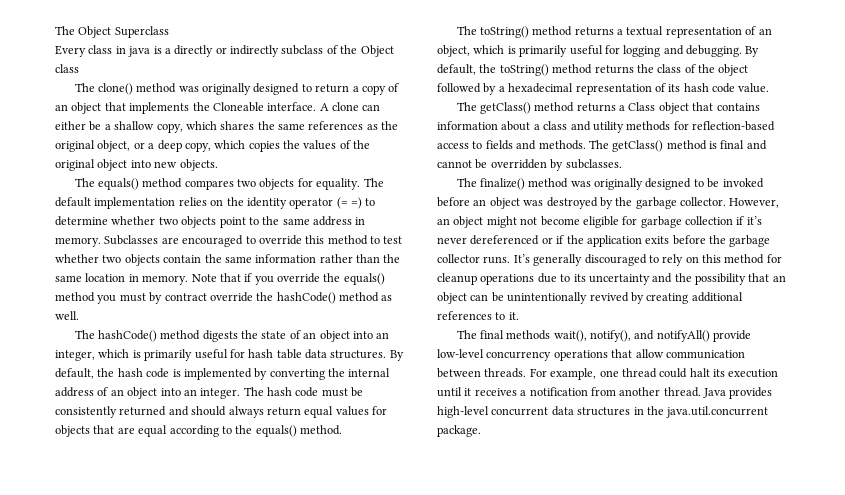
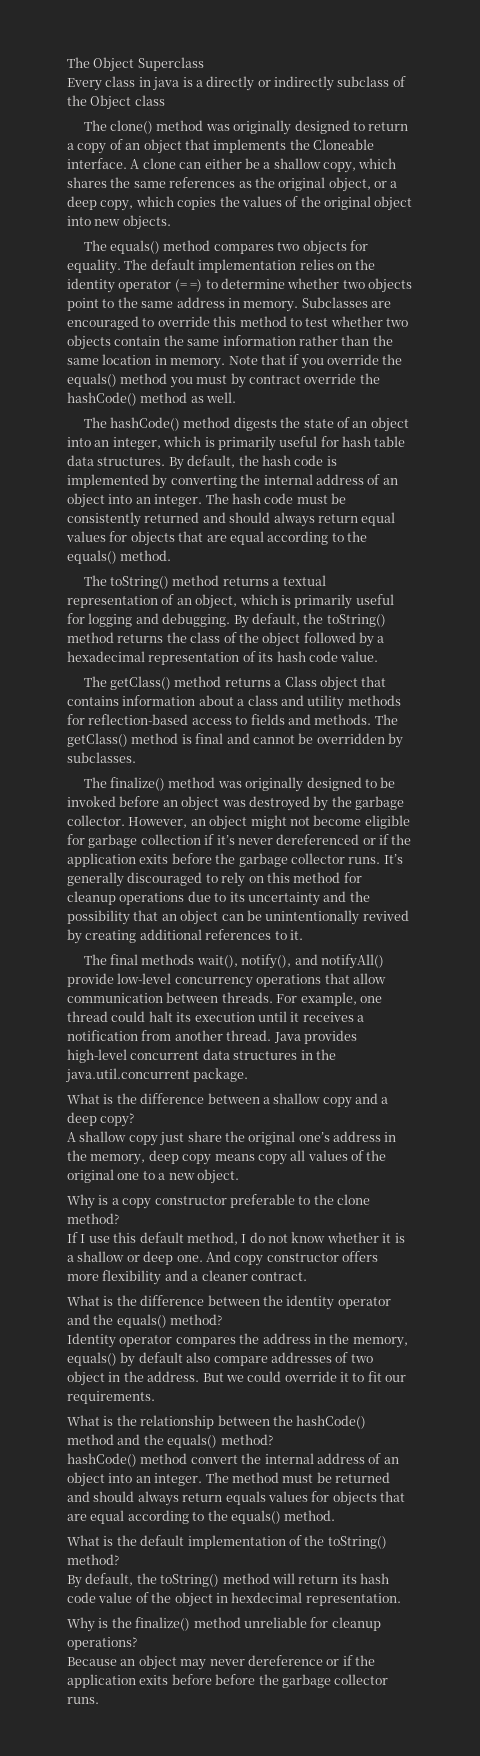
+ What is the difference between a shallow copy and a deep copy?
+ A shallow copy just share the original one’s address in the memory, deep copy means copy all values of the original one to a new object.
+ Why is a copy constructor preferable to the clone method?
+ If I use this default method, I do not know whether it is a shallow or deep one. And copy constructor offers more flexibility and a cleaner contract.
+ What is the difference between the identity operator and the equals() method?
+ Identity operator compares the address in the memory, equals() by default also compare addresses of two object in the address. But we could override it to fit our requirements.
+ What is the relationship between the hashCode() method and the equals() method?
+ hashCode() method convert the internal address of an object into an integer. The method must be returned and should always return equals values for objects that are equal according to the equals() method.
+ What is the default implementation of the toString() method?
+ By default, the toString() method will return its hash code value of the object in hexdecimal representation.
+ Why is the finalize() method unreliable for cleanup operations?
+ Because an object may never dereference or if the application exits before before the garbage collector runs.

